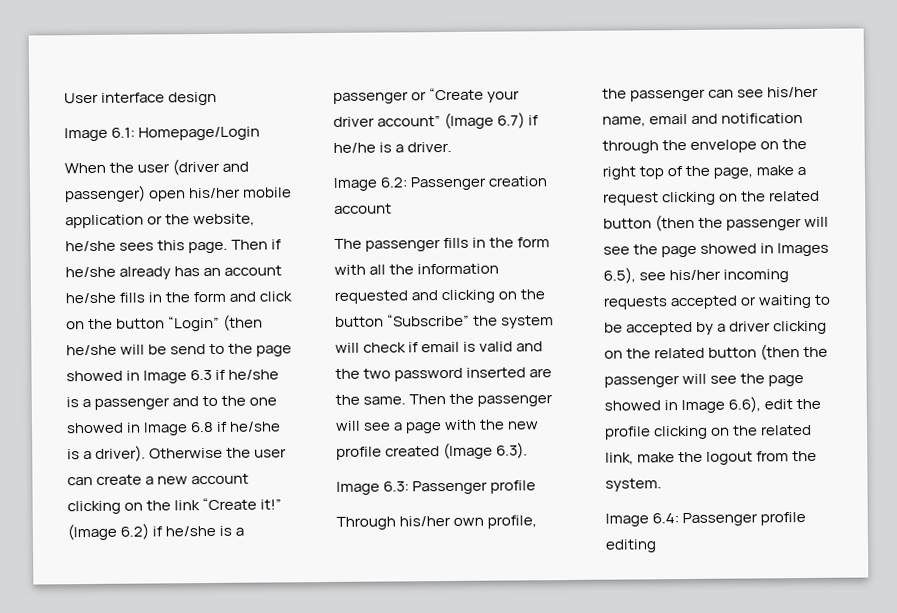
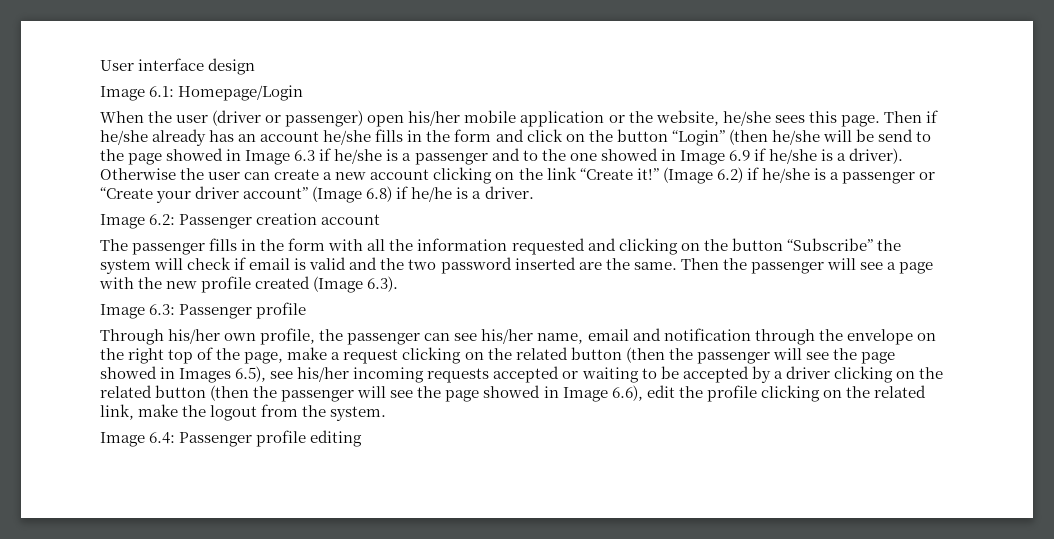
- When the user (driver and passenger) open his/her mobile application or the website, he/she sees this page.
+ When the user (driver or passenger) open his/her mobile application or the website, he/she sees this page.
- Then if he/she already has an account he/she fills in the form and click on the button “Login” (then he/she will be send to the page showed in Image 6.3 if he/she is a passenger and to the one showed in Image 6.8 if he/she is a driver).
+ Then if he/she already has an account he/she fills in the form and click on the button “Login” (then he/she will be send to the page showed in Image 6.3 if he/she is a passenger and to the one showed in Image 6.9 if he/she is a driver).
- (Image 6.2) if he/she is a passenger or “Create your driver account” (Image 6.7) if he/he is a driver.
+ (Image 6.2) if he/she is a passenger or “Create your driver account” (Image 6.8) if he/he is a driver.

